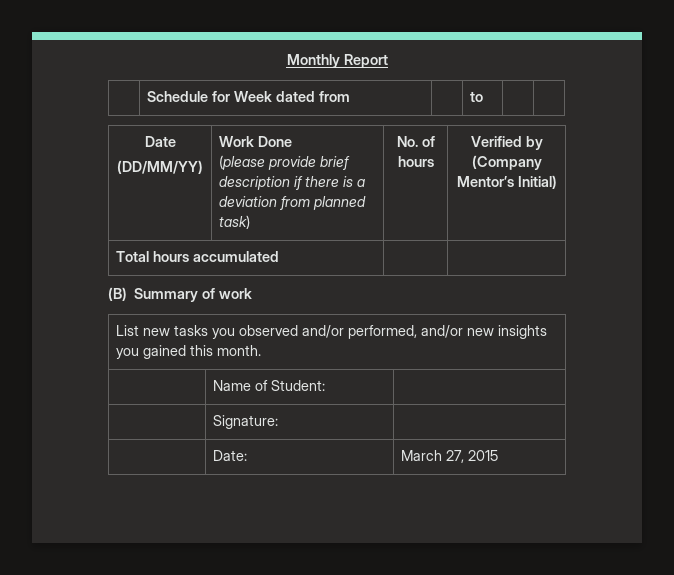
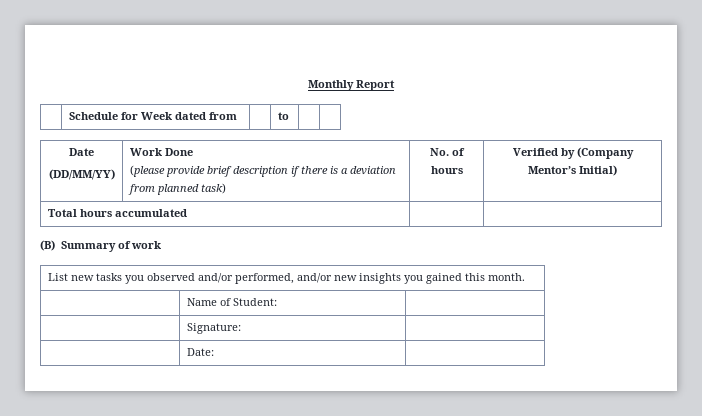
- | Date: | March 27, 2015
+ | Date: |

